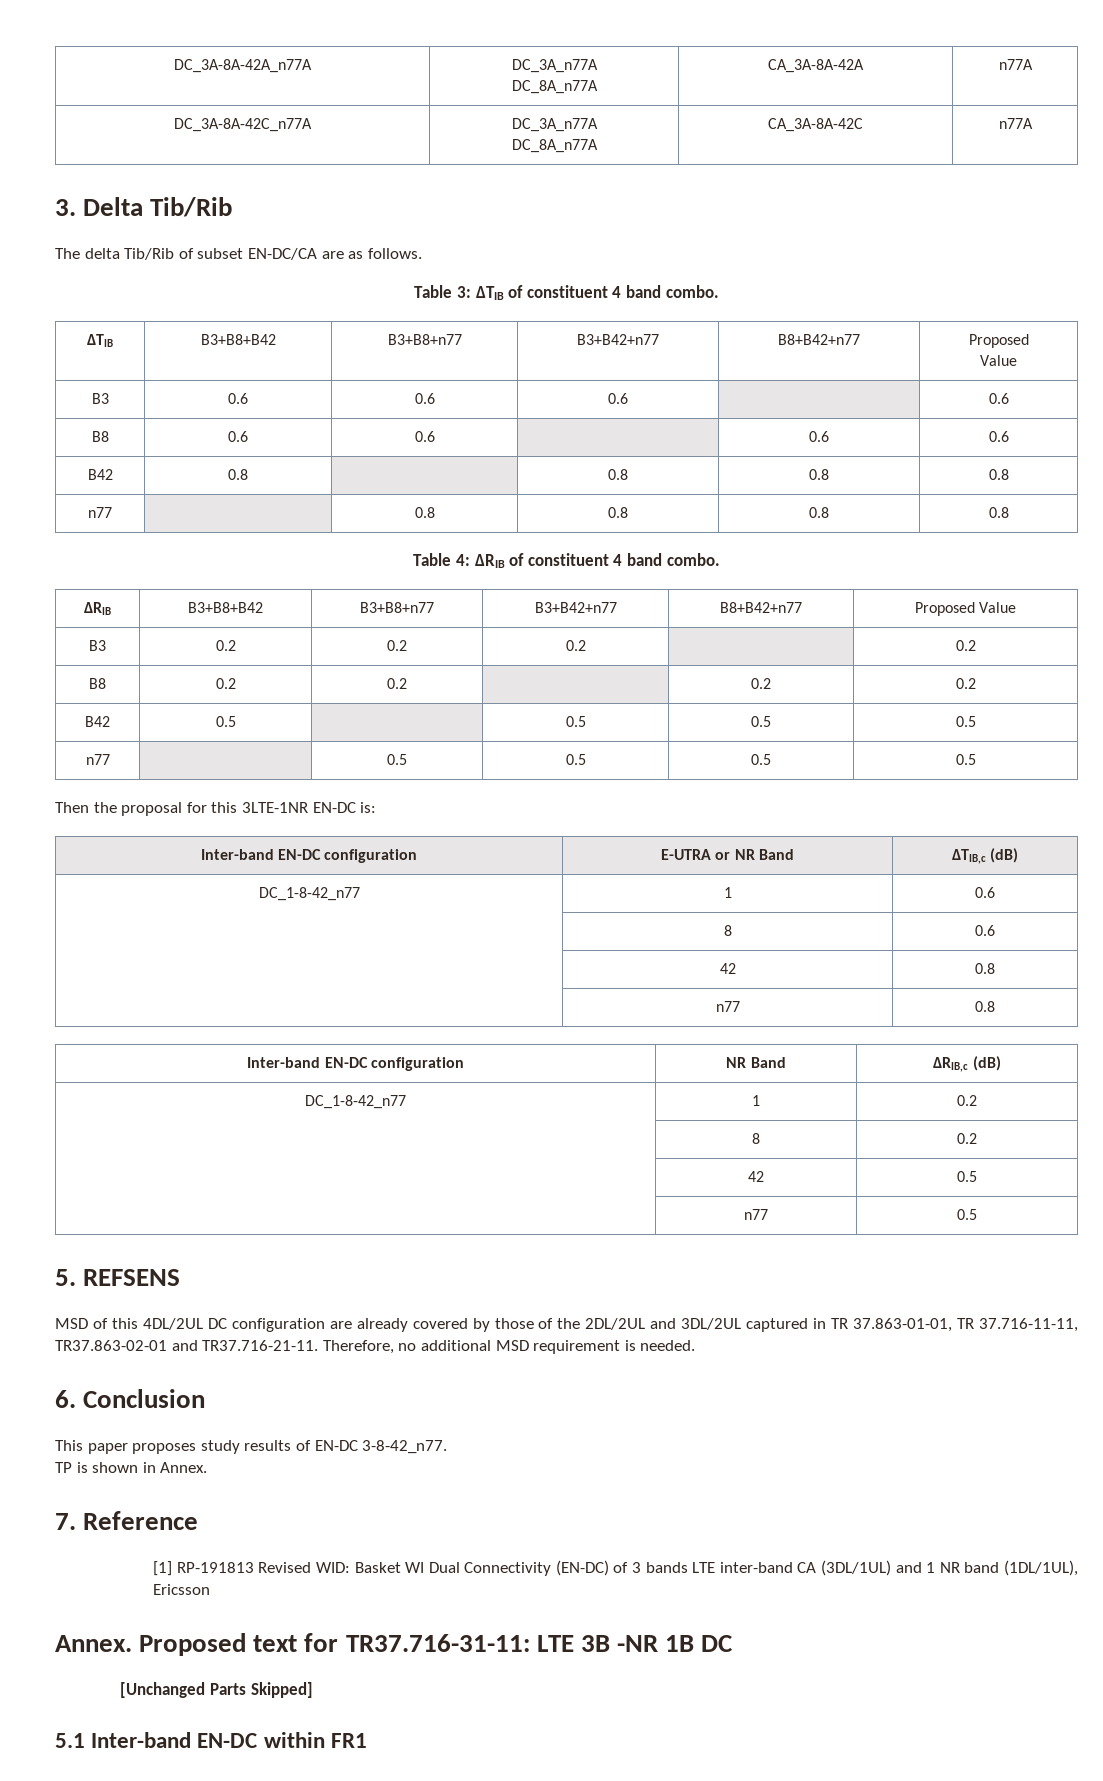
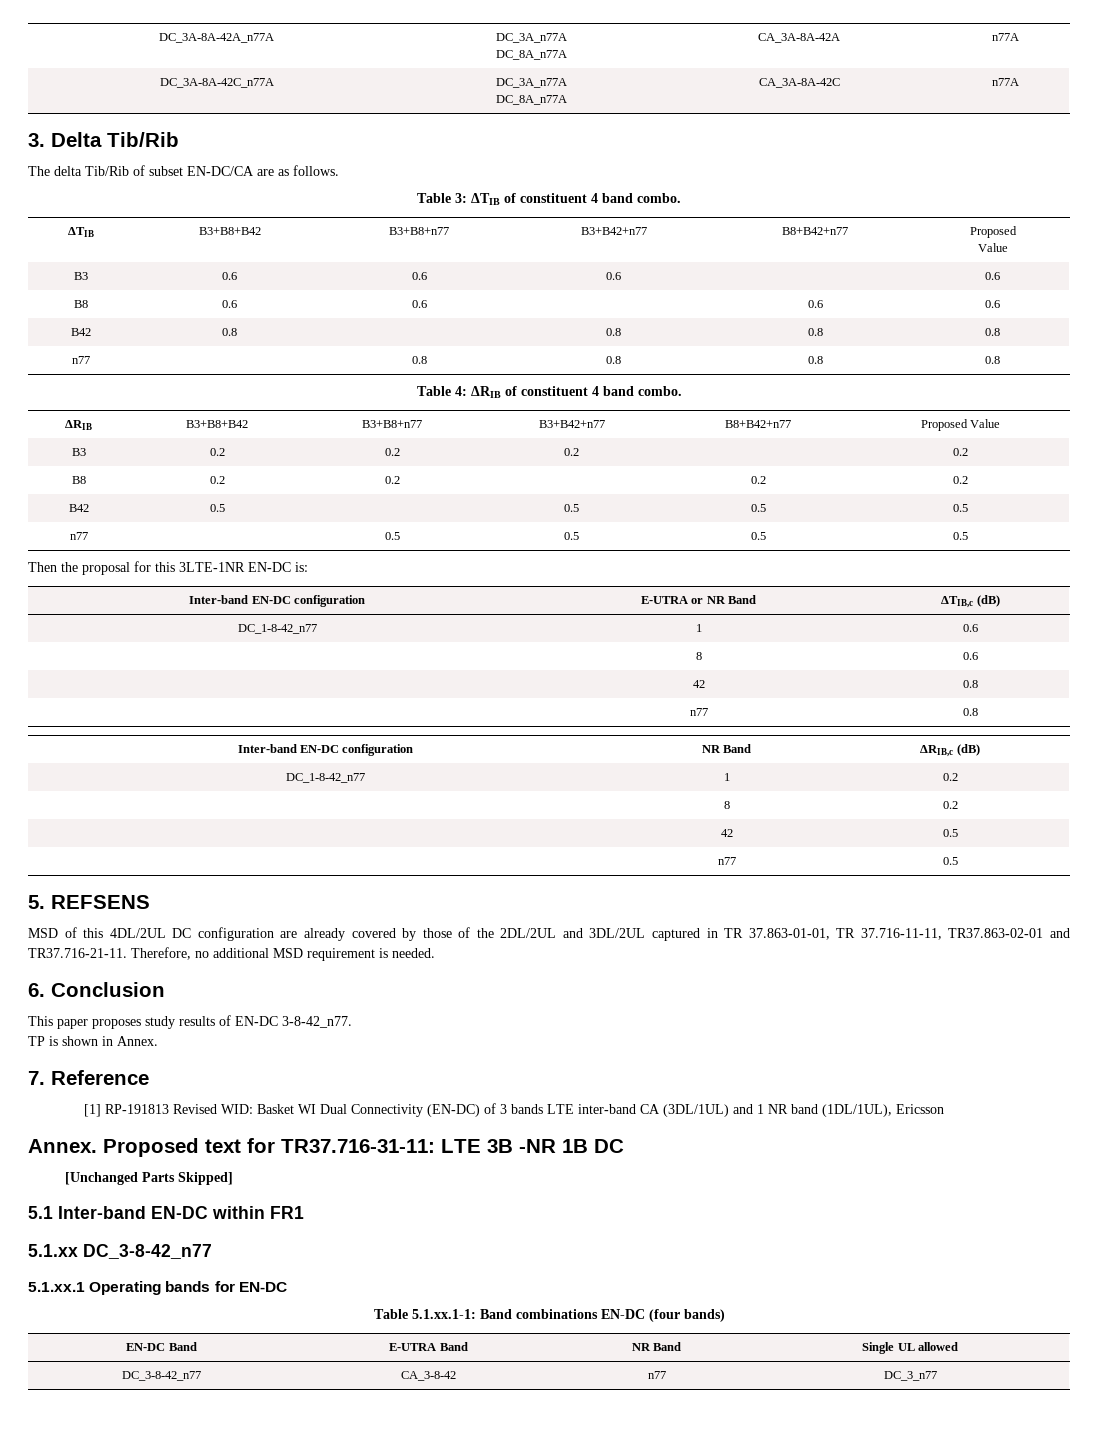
+ 5.1.xx DC_3-8-42_n77
+ 5.1.xx.1 Operating bands for EN-DC
+ Table 5.1.xx.1-1: Band combinations EN-DC (four bands)
+ EN-DC Band | E-UTRA Band | NR Band | Single UL allowed
+ DC_3-8-42_n77 | CA_3-8-42 | n77 | DC_3_n77

